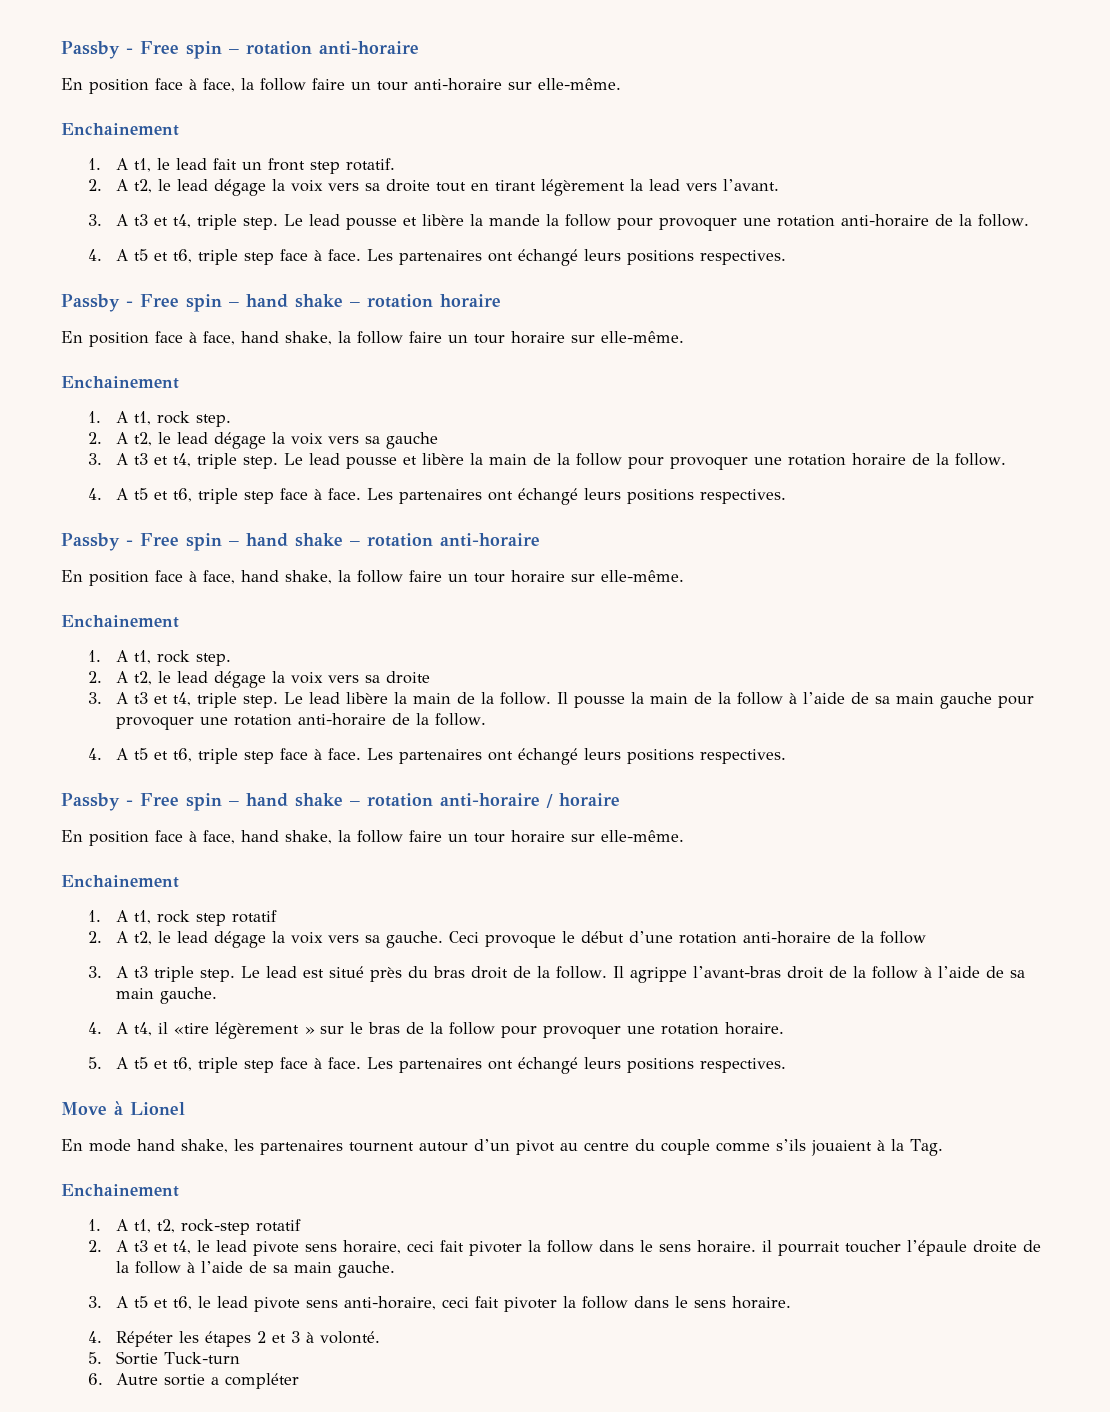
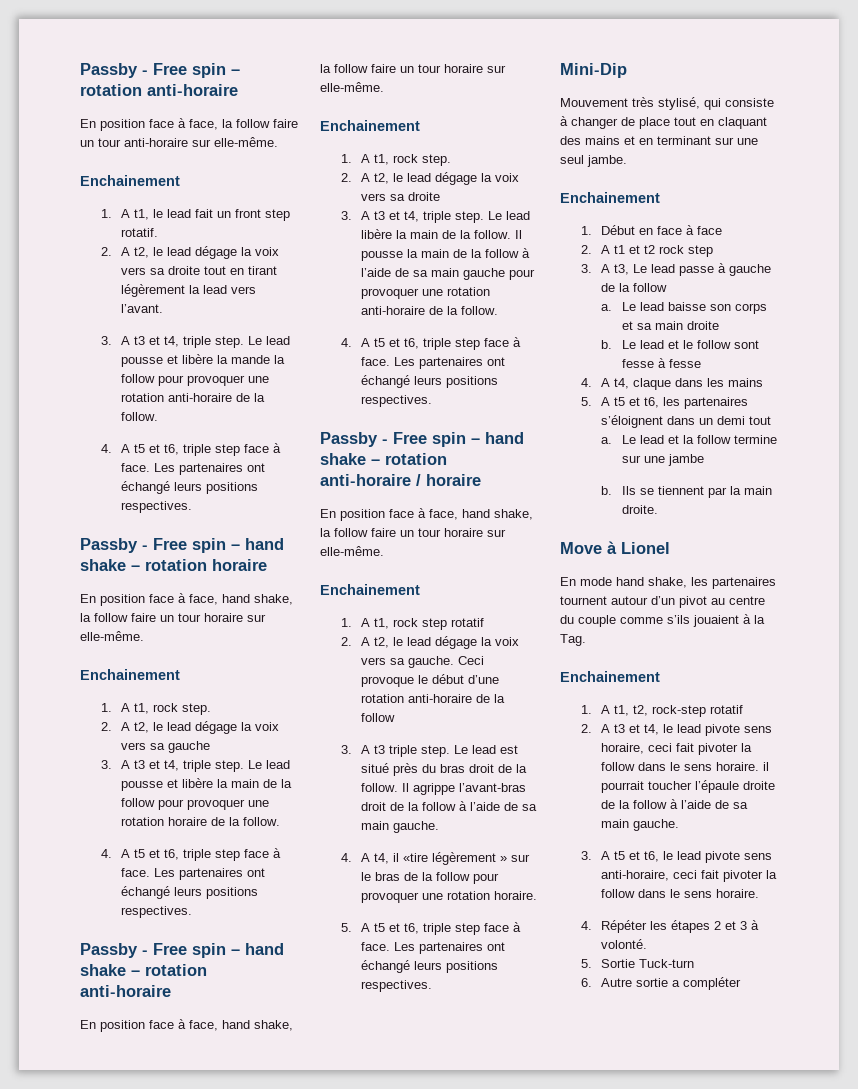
+ Mini-Dip
+ Mouvement très stylisé, qui consiste à changer de place tout en claquant des mains et en terminant sur une seul jambe.
+ Enchainement
+ 1. Début en face à face
+ 2. A t1 et t2 rock step
+ 3. A t3, Le lead passe à gauche de la follow
+ a. Le lead baisse son corps et sa main droite
+ b. Le lead et le follow sont fesse à fesse
+ 4. A t4, claque dans les mains
+ 5. A t5 et t6, les partenaires s’éloignent dans un demi tout
+ a. Le lead et la follow termine sur une jambe
+ b. Ils se tiennent par la main droite.

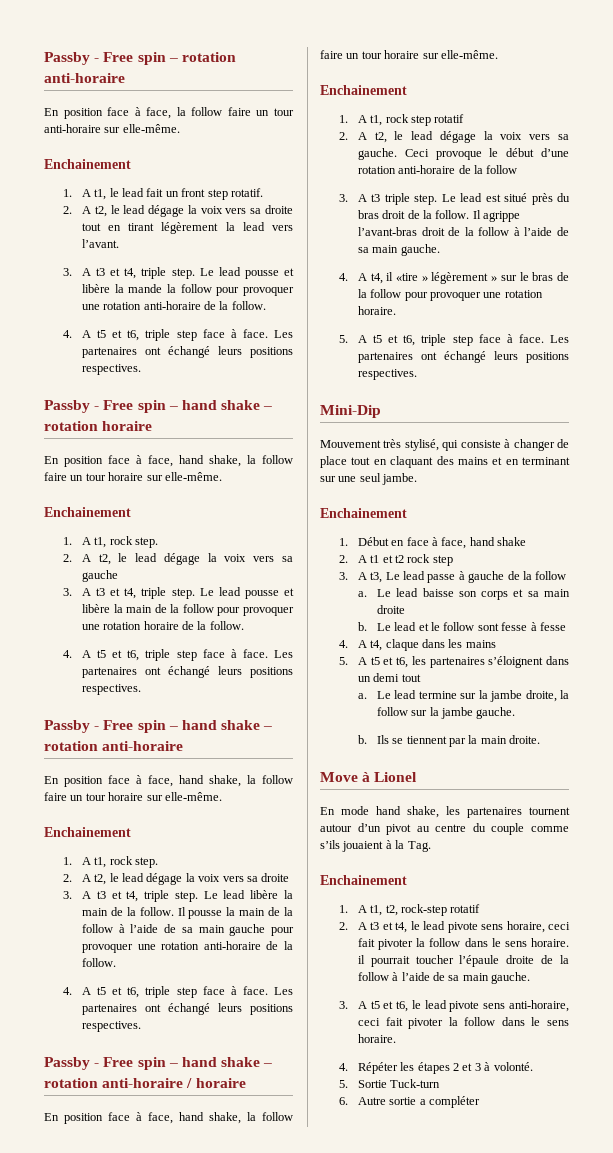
- 4. A t4, il «tire légèrement » sur le bras de la follow pour provoquer une rotation horaire.
+ 4. A t4, il «tire » légèrement » sur le bras de la follow pour provoquer une rotation horaire.
- 1. Début en face à face
+ 1. Début en face à face, hand shake
- Le lead et la follow termine sur une jambe
+ Le lead termine sur la jambe droite, la follow sur la jambe gauche.

